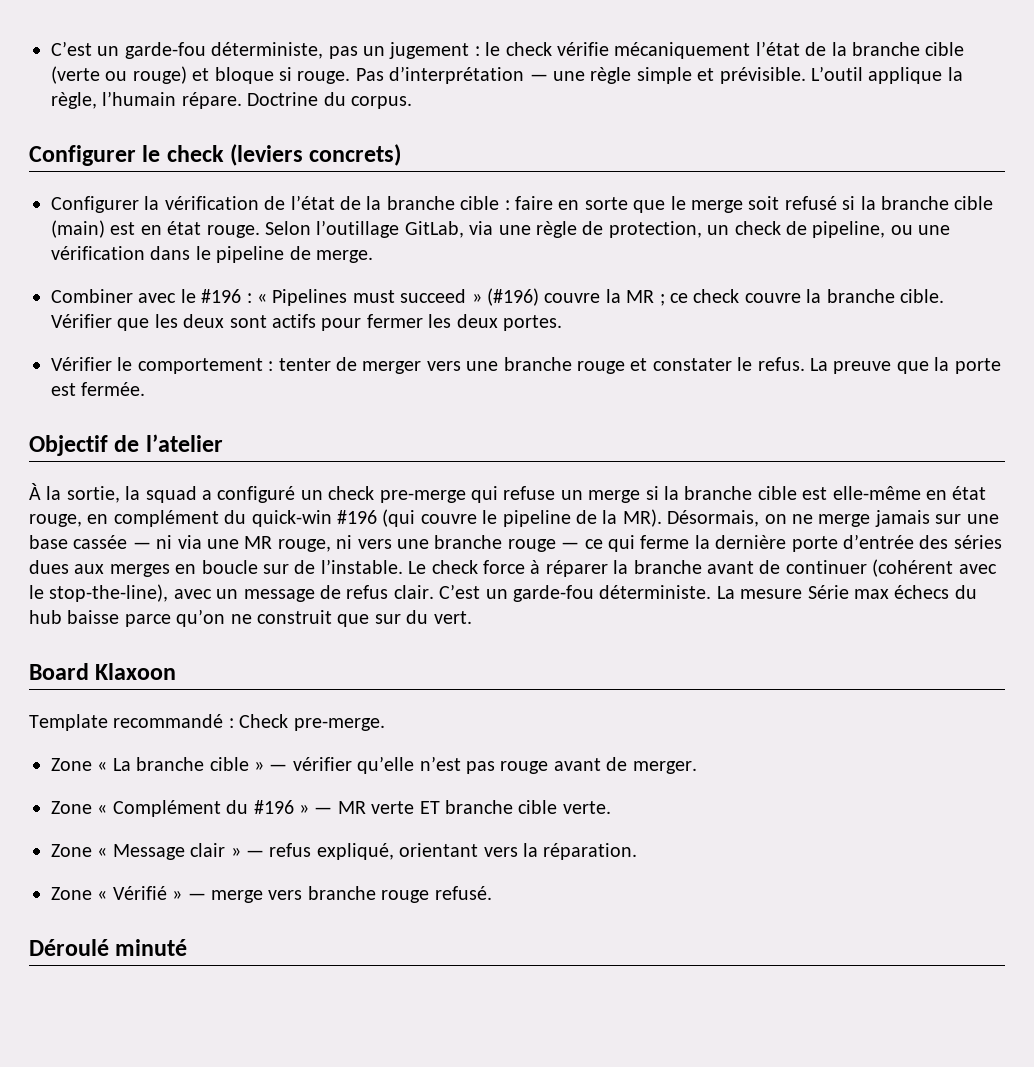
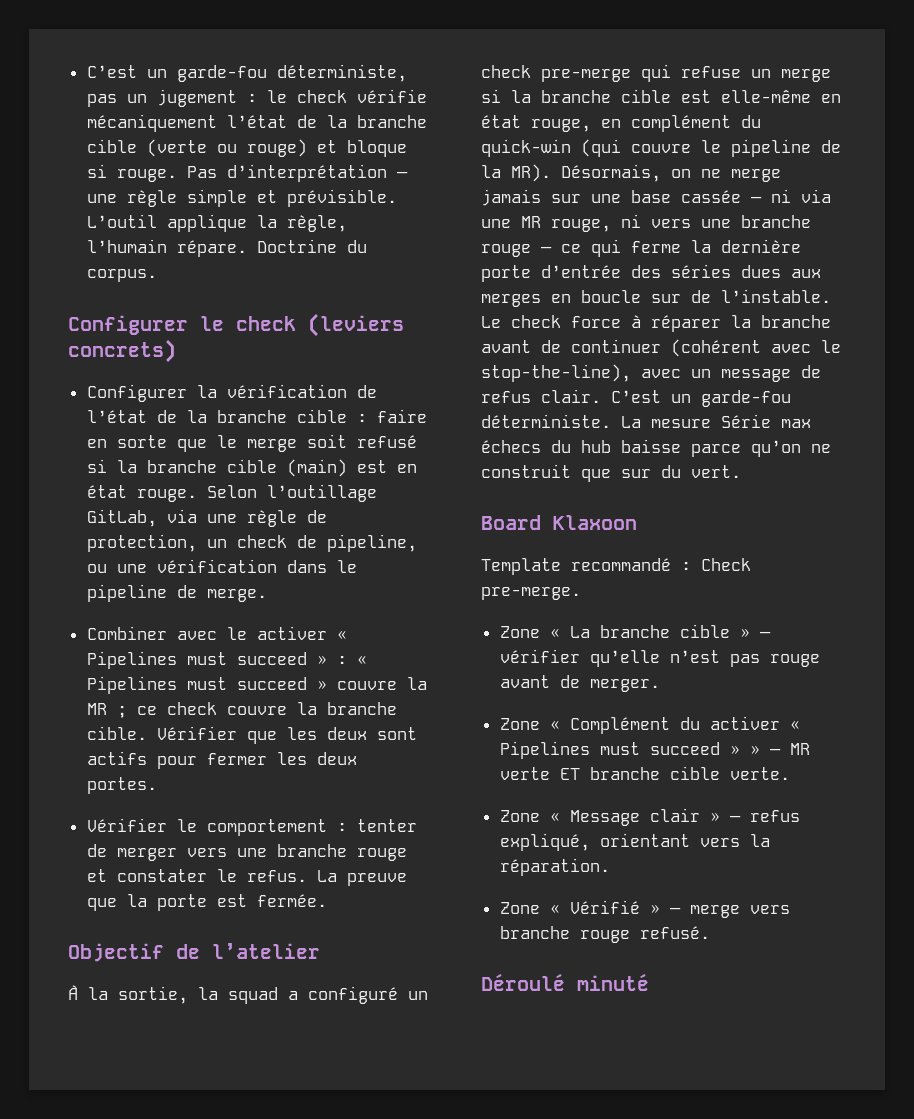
- Combiner avec le #196 : « Pipelines must succeed » (#196) couvre la MR ; ce check couvre la branche cible.
+ Combiner avec le activer « Pipelines must succeed » : « Pipelines must succeed » couvre la MR ; ce check couvre la branche cible.
- À la sortie, la squad a configuré un check pre-merge qui refuse un merge si la branche cible est elle-même en état rouge, en complément du quick-win #196 (qui couvre le pipeline de la MR). Désormais, on ne merge jamais sur une base cassée — ni via une MR rouge, ni vers une branche rouge — ce qui ferme la dernière porte d’entrée des séries dues aux merges en boucle sur de l’instable.
+ À la sortie, la squad a configuré un check pre-merge qui refuse un merge si la branche cible est elle-même en état rouge, en complément du quick-win (qui couvre le pipeline de la MR). Désormais, on ne merge jamais sur une base cassée — ni via une MR rouge, ni vers une branche rouge — ce qui ferme la dernière porte d’entrée des séries dues aux merges en boucle sur de l’instable.
- Zone « Complément du #196 » — MR verte ET branche cible verte.
+ Zone « Complément du activer « Pipelines must succeed » » — MR verte ET branche cible verte.

